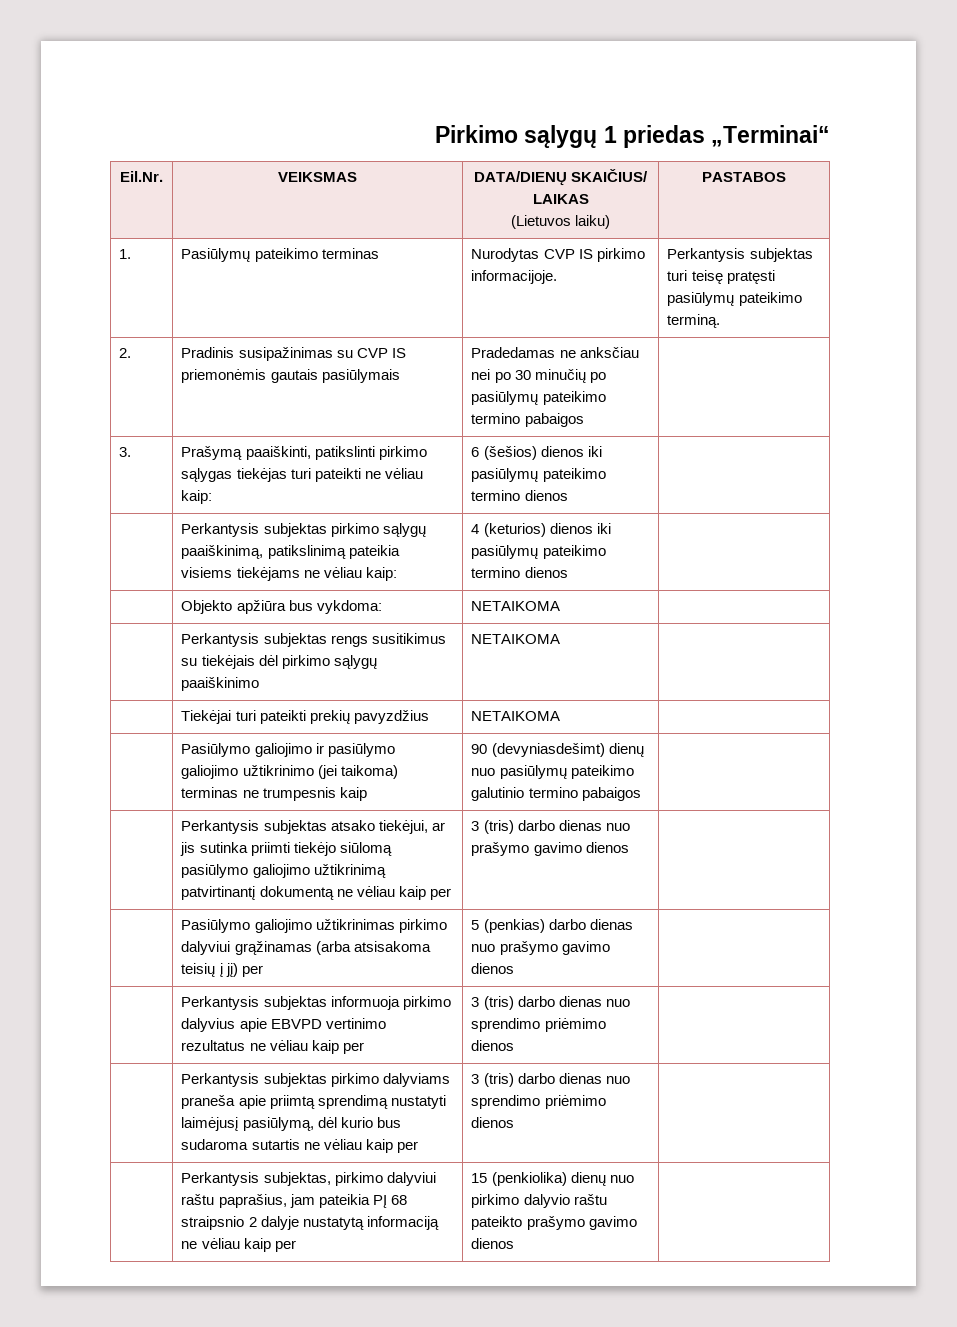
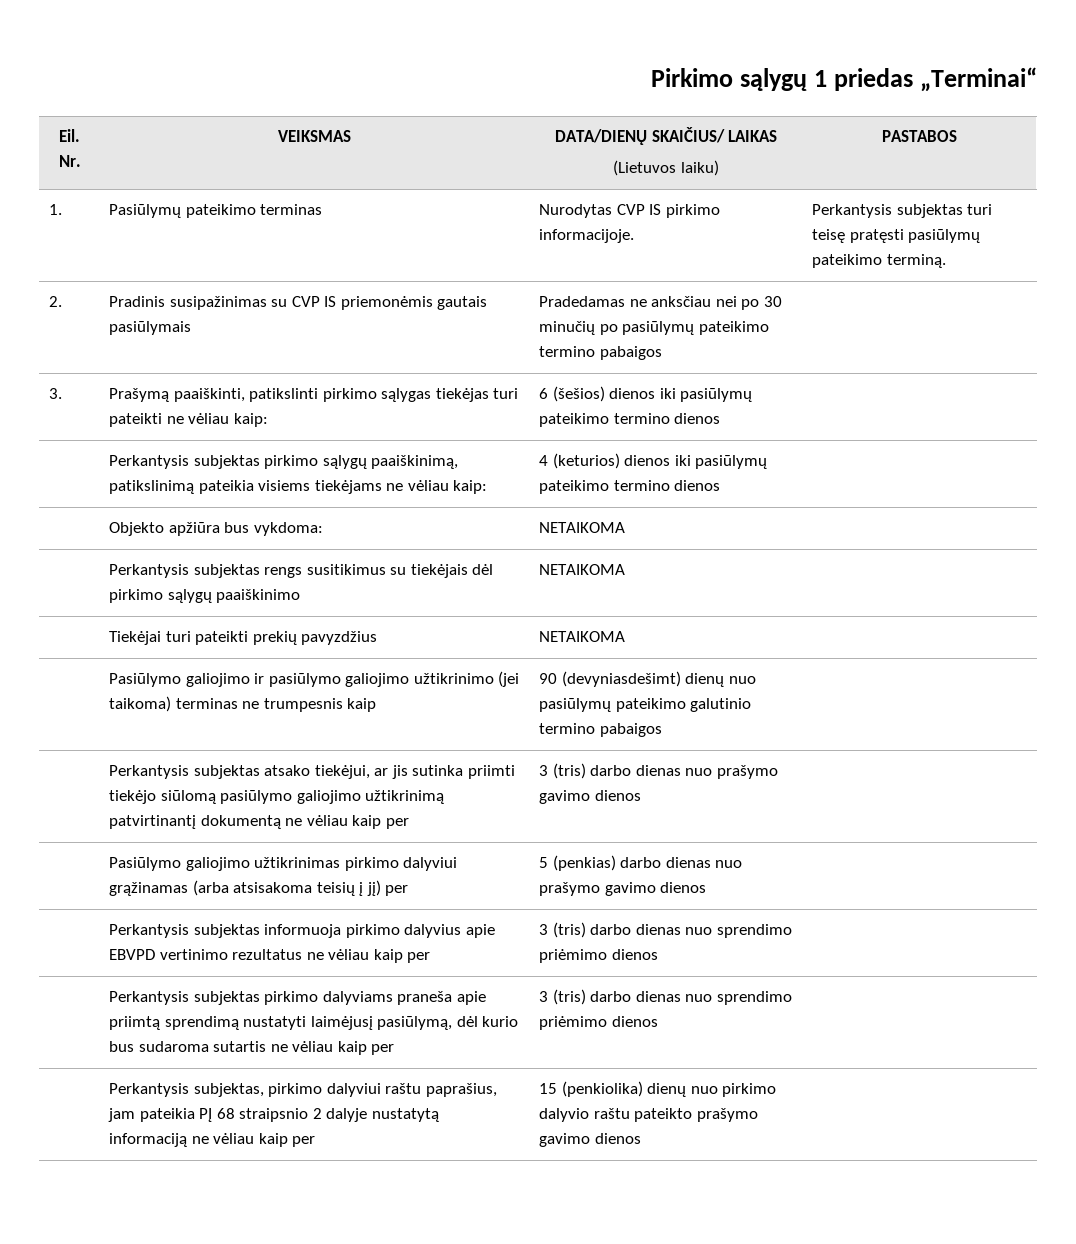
- Eil.Nr. | VEIKSMAS | DATA/DIENŲ SKAIČIUS/ LAIKAS
+ Eil. Nr. | VEIKSMAS | DATA/DIENŲ SKAIČIUS/ LAIKAS

